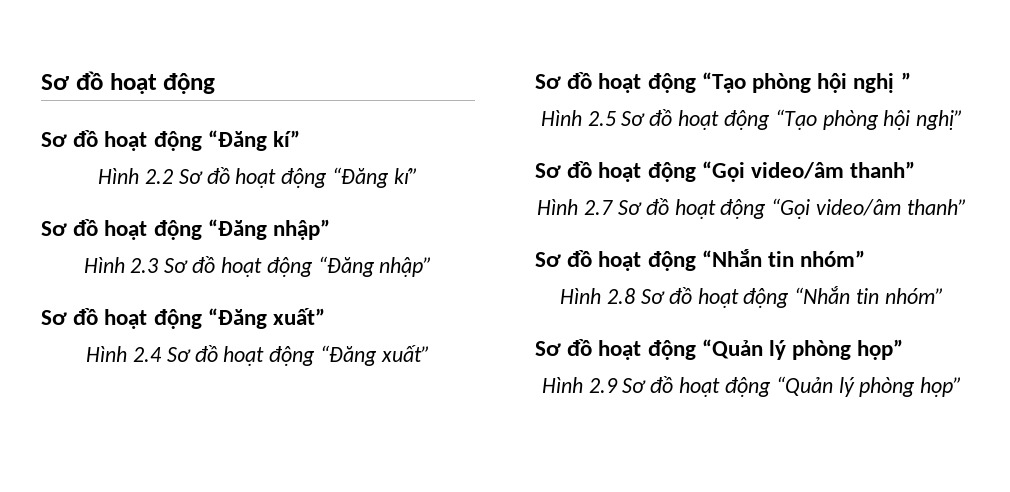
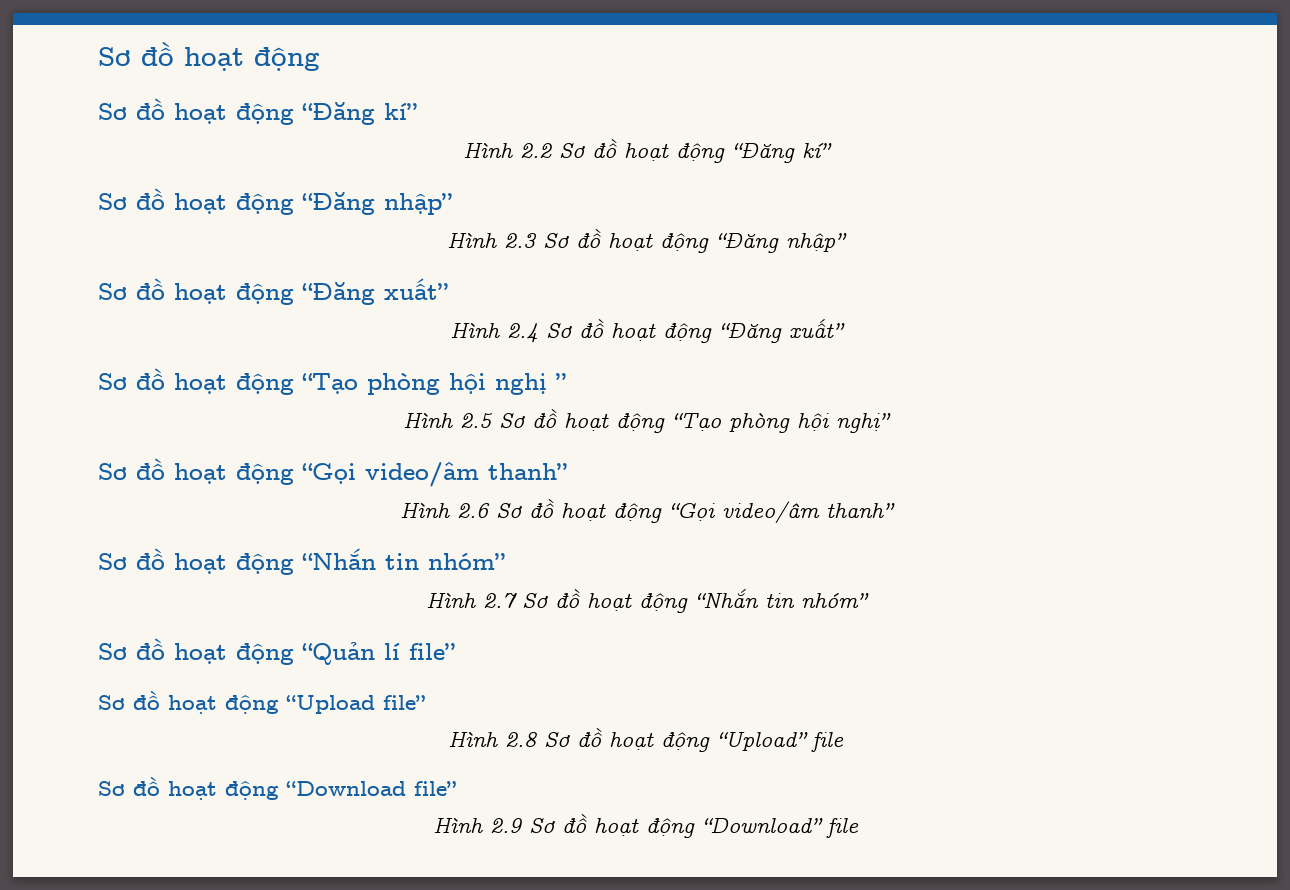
- Hình 2.7 Sơ đồ hoạt động “Gọi video/âm thanh”
+ Hình 2.6 Sơ đồ hoạt động “Gọi video/âm thanh”
- Hình 2.8 Sơ đồ hoạt động “Nhắn tin nhóm”
- Sơ đồ hoạt động “Quản lý phòng họp”
+ Hình 2.7 Sơ đồ hoạt động “Nhắn tin nhóm”
+ Sơ đồ hoạt động “Quản lí file”
+ Sơ đồ hoạt động “Upload file”
+ Hình 2.8 Sơ đồ hoạt động “Upload” file
+ Sơ đồ hoạt động “Download file”
- Hình 2.9 Sơ đồ hoạt động “Quản lý phòng họp”
+ Hình 2.9 Sơ đồ hoạt động “Download” file

